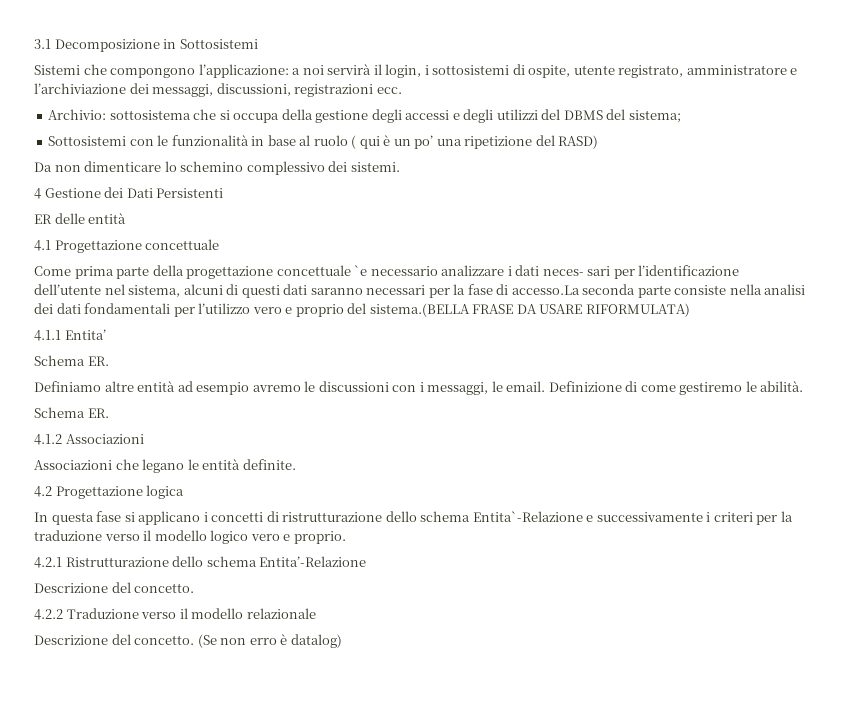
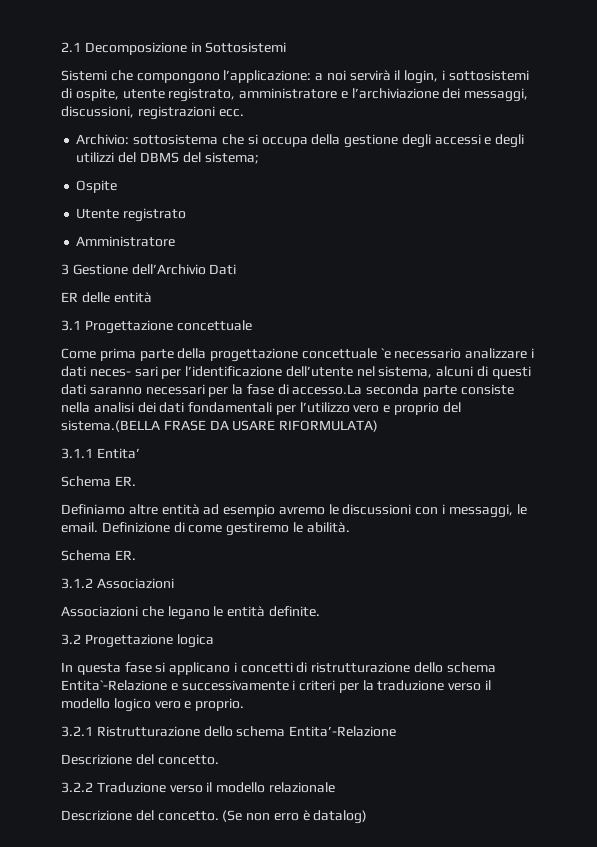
- 3.1 Decomposizione in Sottosistemi
+ 2.1 Decomposizione in Sottosistemi
- Sottosistemi con le funzionalità in base al ruolo ( qui è un po’ una ripetizione del RASD)
- Da non dimenticare lo schemino complessivo dei sistemi.
- 4 Gestione dei Dati Persistenti
+ Ospite
+ Utente registrato
+ Amministratore
+ 3 Gestione dell’Archivio Dati
- 4.1 Progettazione concettuale
+ 3.1 Progettazione concettuale
- 4.1.1 Entita’
+ 3.1.1 Entita’
- 4.1.2 Associazioni
+ 3.1.2 Associazioni
- 4.2 Progettazione logica
+ 3.2 Progettazione logica
- 4.2.1 Ristrutturazione dello schema Entita’-Relazione
+ 3.2.1 Ristrutturazione dello schema Entita’-Relazione
- 4.2.2 Traduzione verso il modello relazionale
+ 3.2.2 Traduzione verso il modello relazionale

